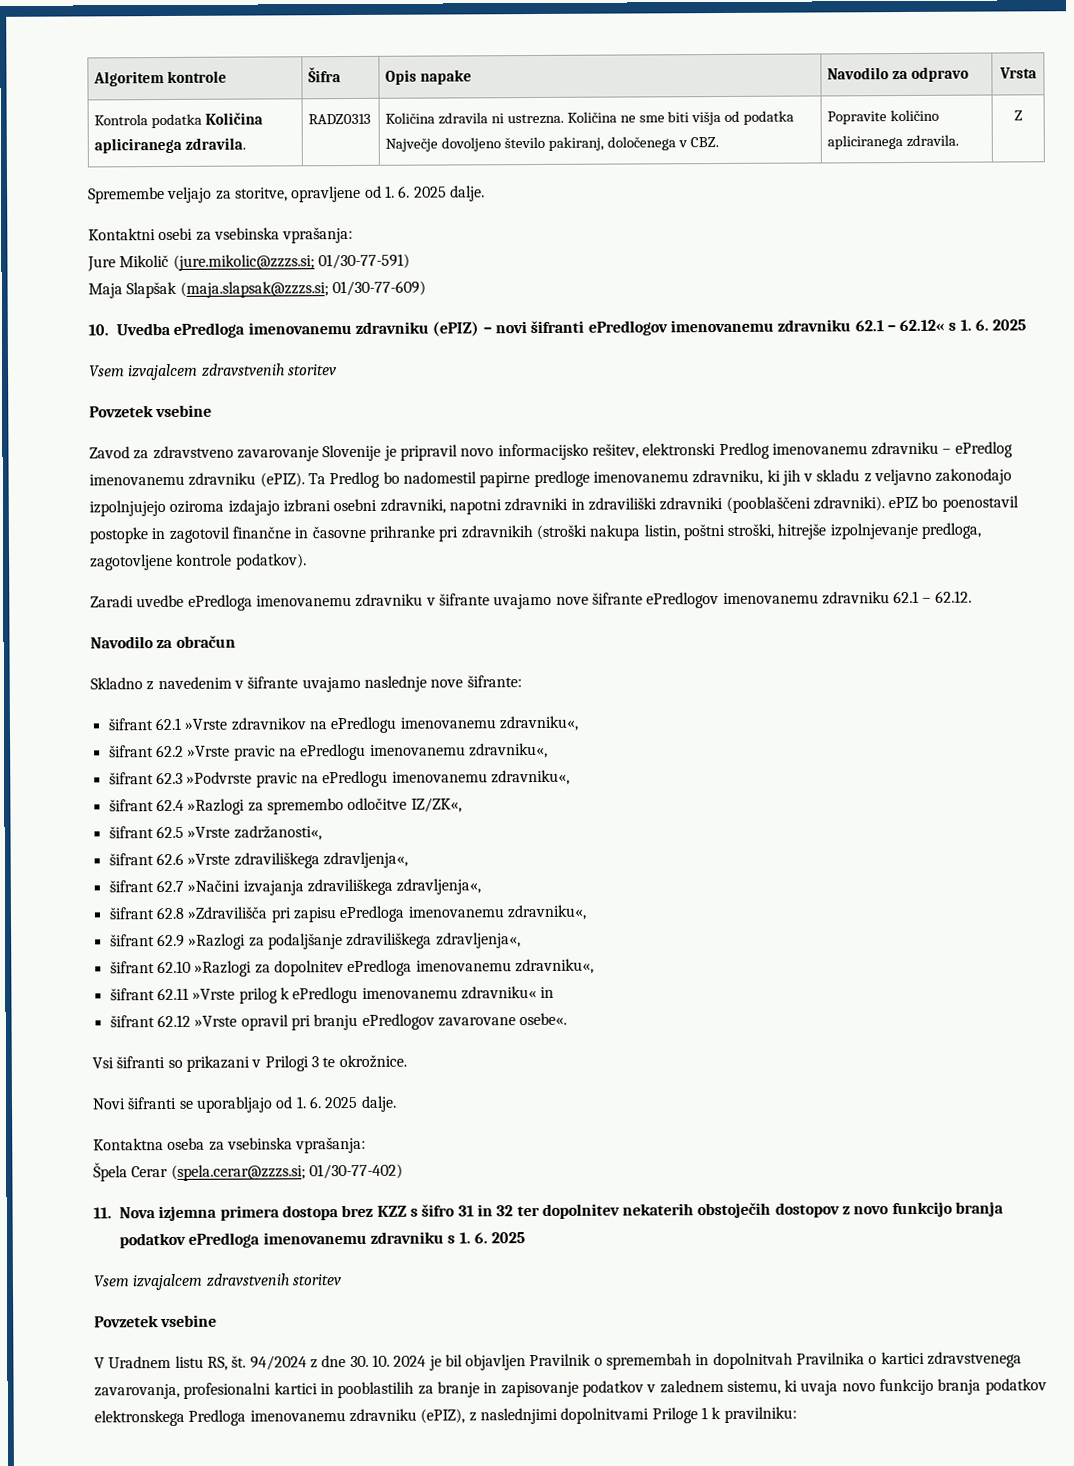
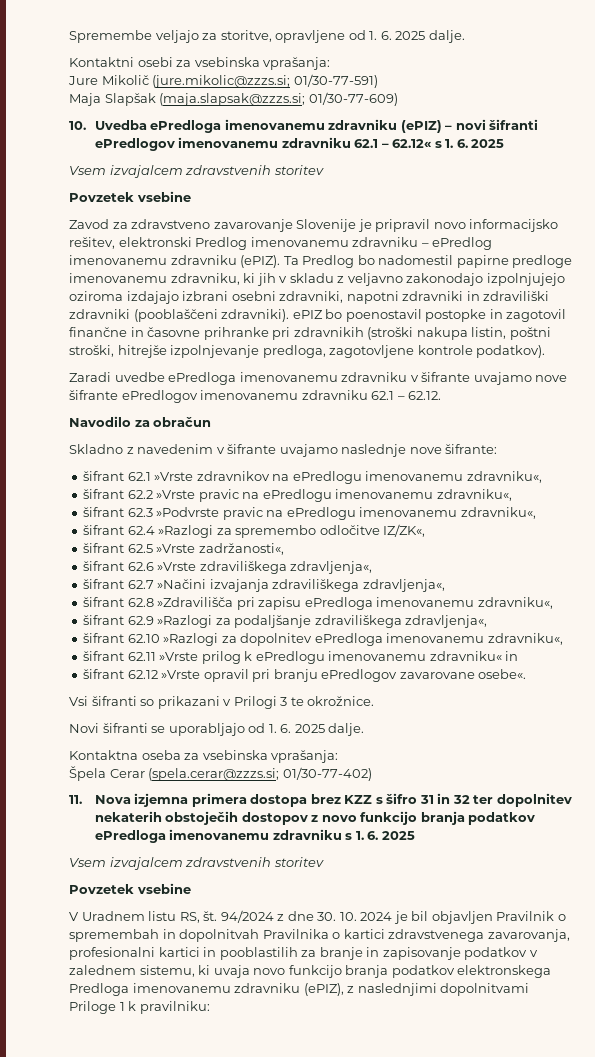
- Algoritem kontrole | Šifra | Opis napake | Navodilo za odpravo | Vrsta
- Kontrola podatka Količina apliciranega zdravila. | RADZ0313 | Količina zdravila ni ustrezna. Količina ne sme biti višja od podatka Največje dovoljeno število pakiranj, določenega v CBZ. | Popravite količino apliciranega zdravila. | Z

